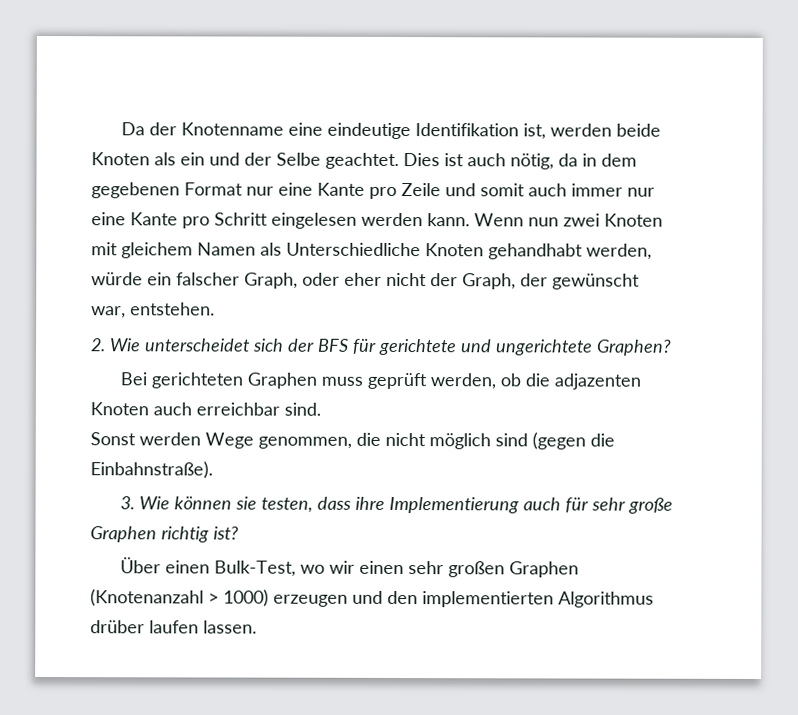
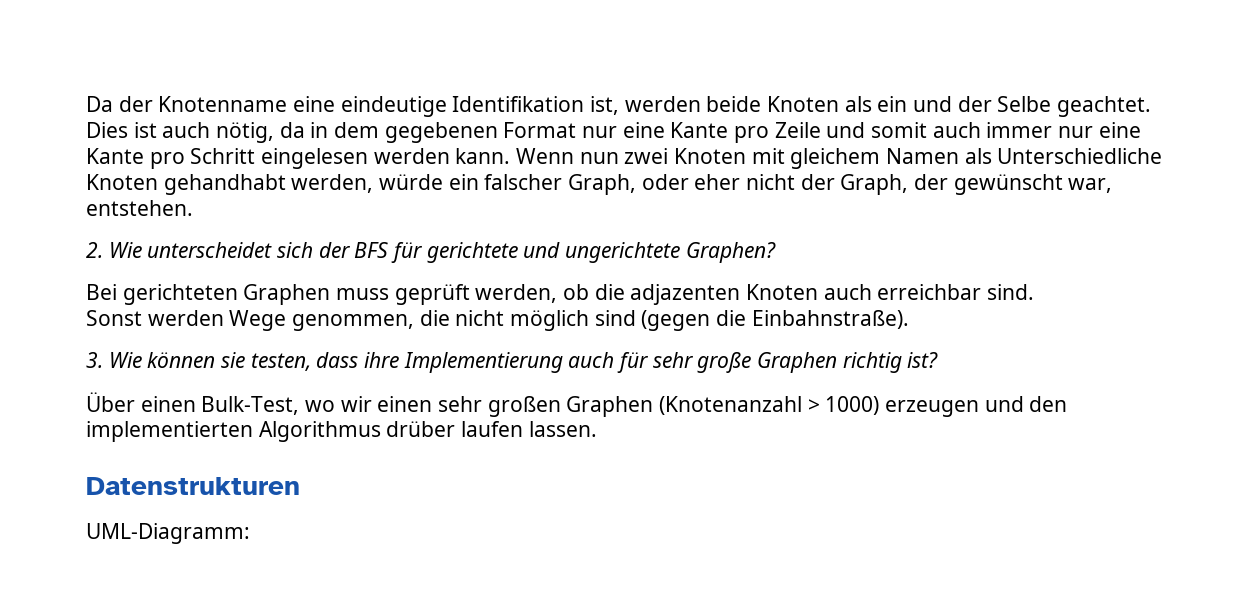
+ Datenstrukturen
+ UML-Diagramm:

